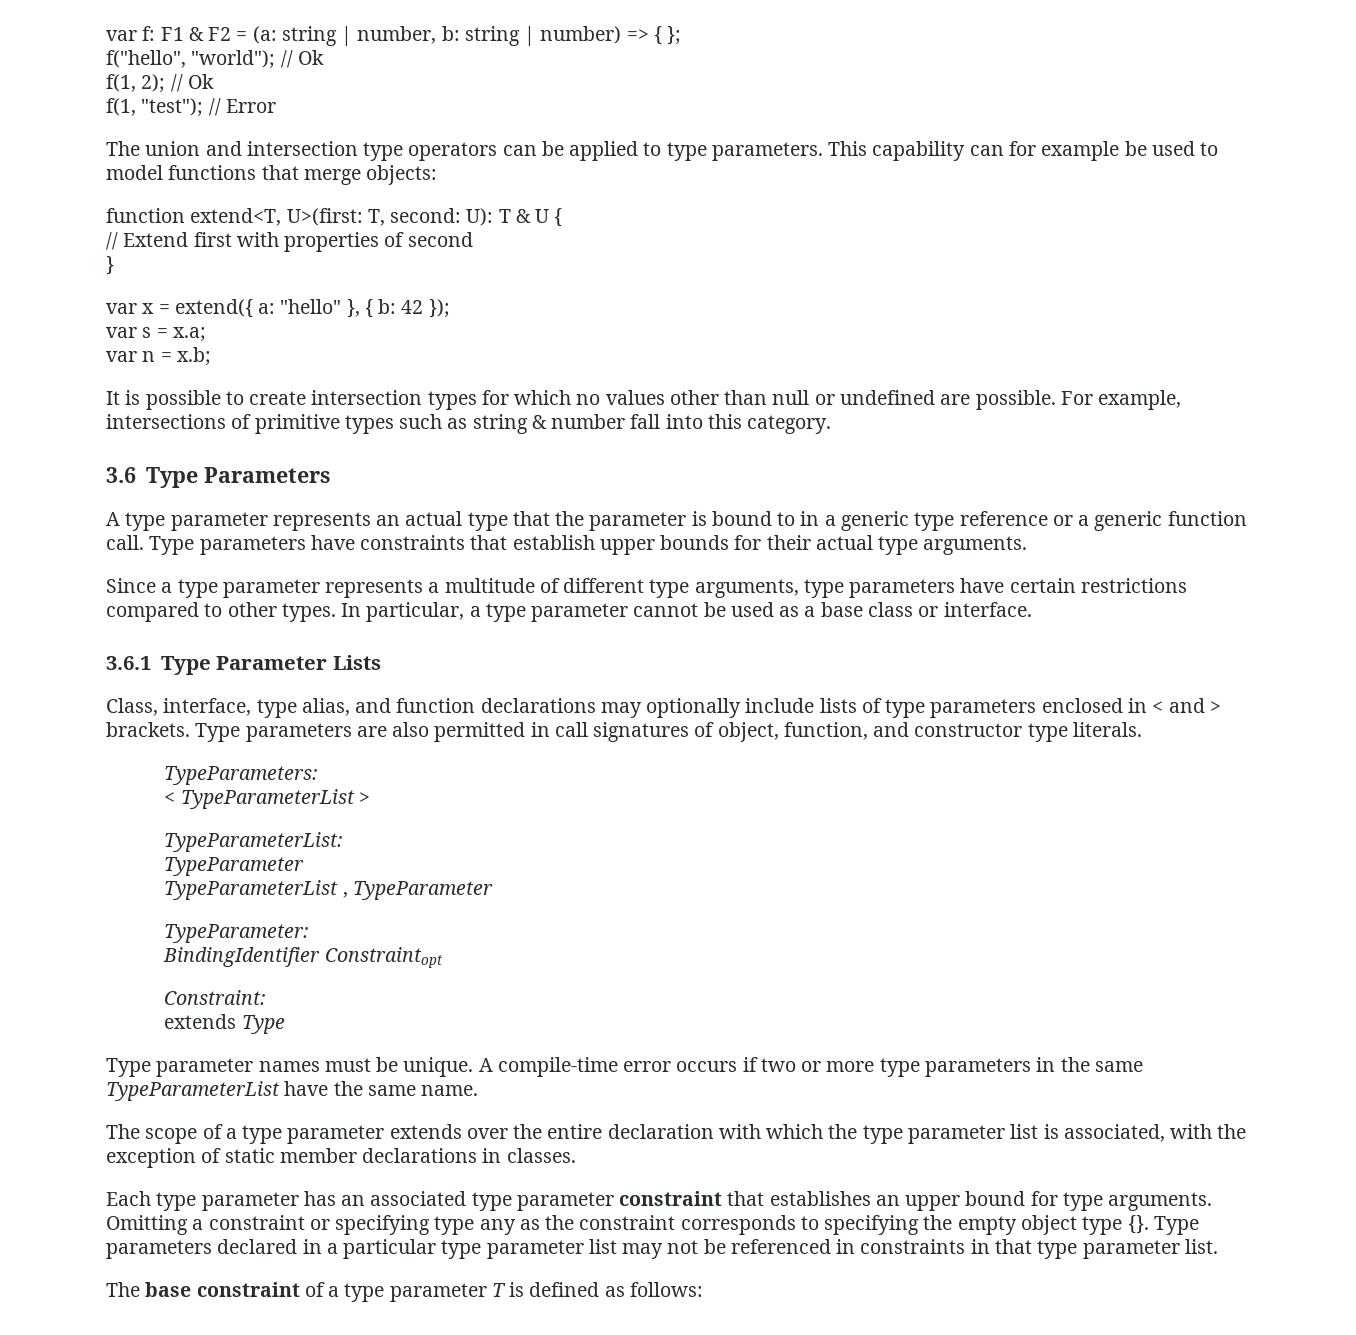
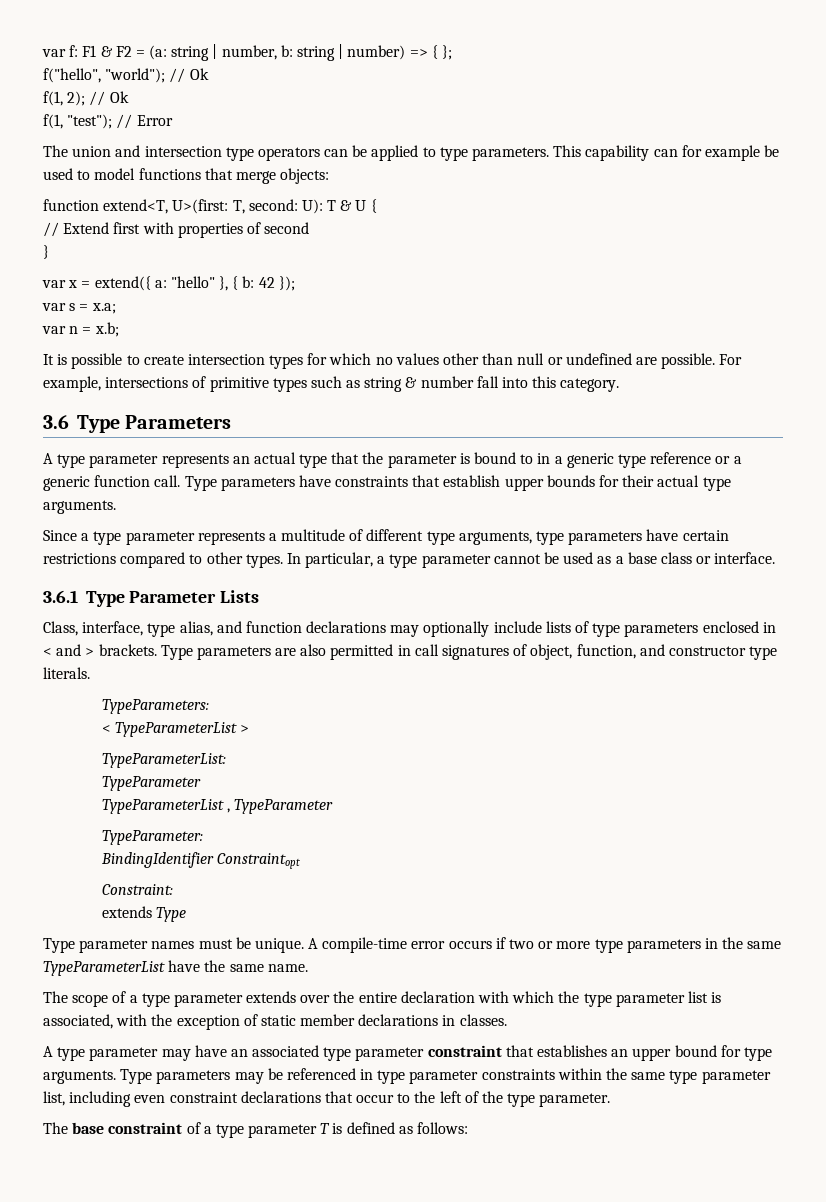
- Each type parameter has an associated type parameter constraint that establishes an upper bound for type arguments.
+ A type parameter may have an associated type parameter constraint that establishes an upper bound for type arguments.
- Omitting a constraint or specifying type any as the constraint corresponds to specifying the empty object type {}. Type parameters declared in a particular type parameter list may not be referenced in constraints in that type parameter list.
+ Type parameters may be referenced in type parameter constraints within the same type parameter list, including even constraint declarations that occur to the left of the type parameter.

